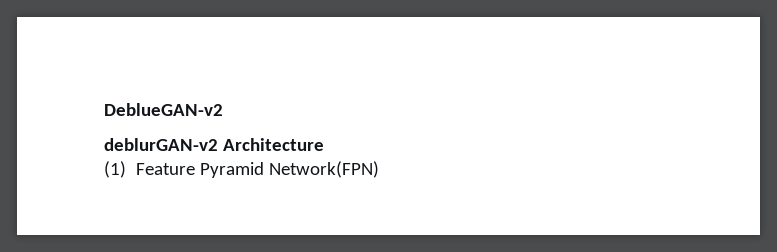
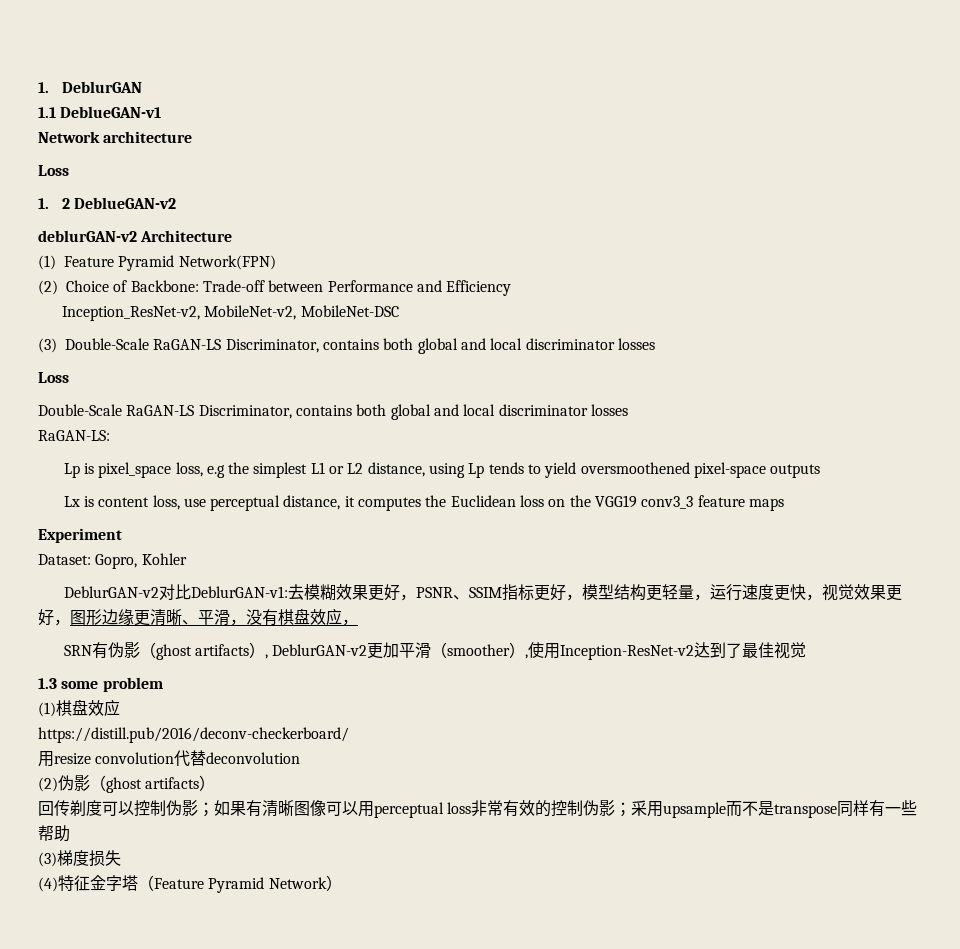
- DeblueGAN-v2
+ 1. DeblurGAN
+ 1.1 DeblueGAN-v1
+ Network architecture
+ Loss
+ 1. 2 DeblueGAN-v2
+ (2) Choice of Backbone: Trade-off between Performance and Efficiency
+ Inception_ResNet-v2, MobileNet-v2, MobileNet-DSC
+ (3) Double-Scale RaGAN-LS Discriminator, contains both global and local discriminator losses
+ Loss
+ Double-Scale RaGAN-LS Discriminator, contains both global and local discriminator losses
+ RaGAN-LS:
+ Lp is pixel_space loss, e.g the simplest L1 or L2 distance, using Lp tends to yield oversmoothened pixel-space outputs
+ Lx is content loss, use perceptual distance, it computes the Euclidean loss on the VGG19 conv3_3 feature maps
+ Experiment
+ Dataset: Gopro, Kohler
+ DeblurGAN-v2对比DeblurGAN-v1:去模糊效果更好，PSNR、SSIM指标更好，模型结构更轻量，运行速度更快，视觉效果更好，图形边缘更清晰、平滑，没有棋盘效应，
+ SRN有伪影（ghost artifacts）, DeblurGAN-v2更加平滑（smoother）,使用Inception-ResNet-v2达到了最佳视觉
+ 1.3 some problem
+ (1)棋盘效应
+ https://distill.pub/2016/deconv-checkerboard/
+ 用resize convolution代替deconvolution
+ (2)伪影（ghost artifacts）
+ 回传剃度可以控制伪影；如果有清晰图像可以用perceptual loss非常有效的控制伪影；采用upsample而不是transpose同样有一些帮助
+ (3)梯度损失
+ (4)特征金字塔（Feature Pyramid Network）

